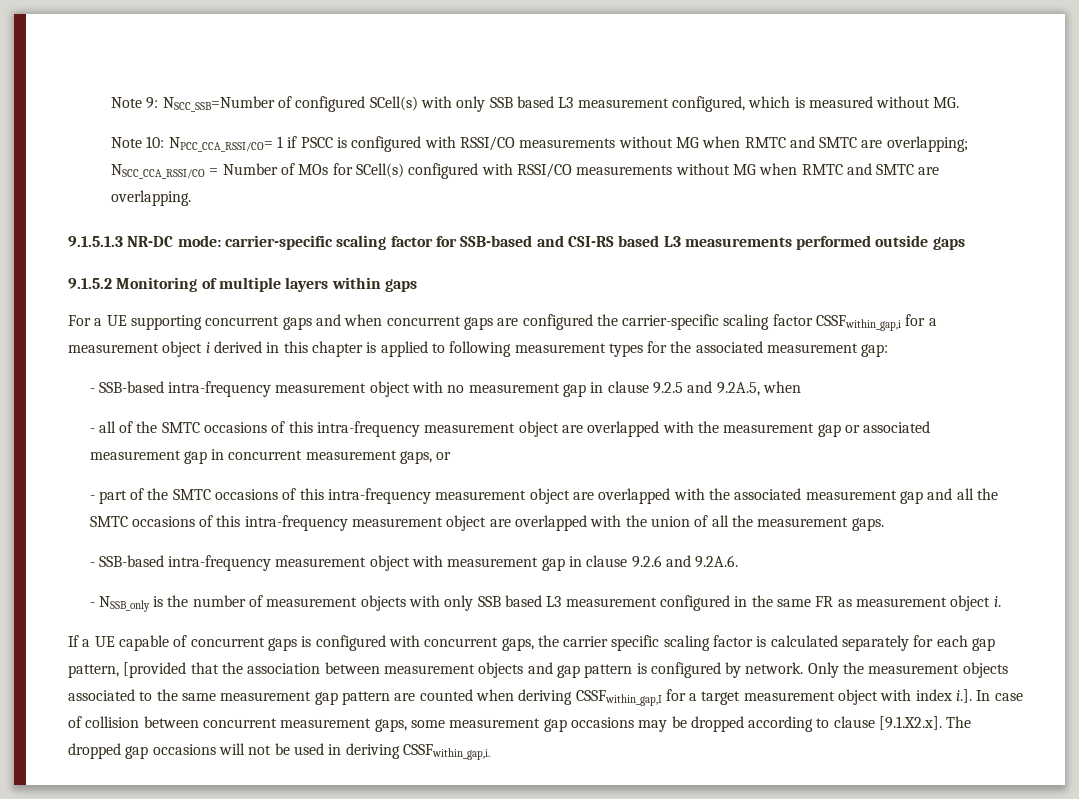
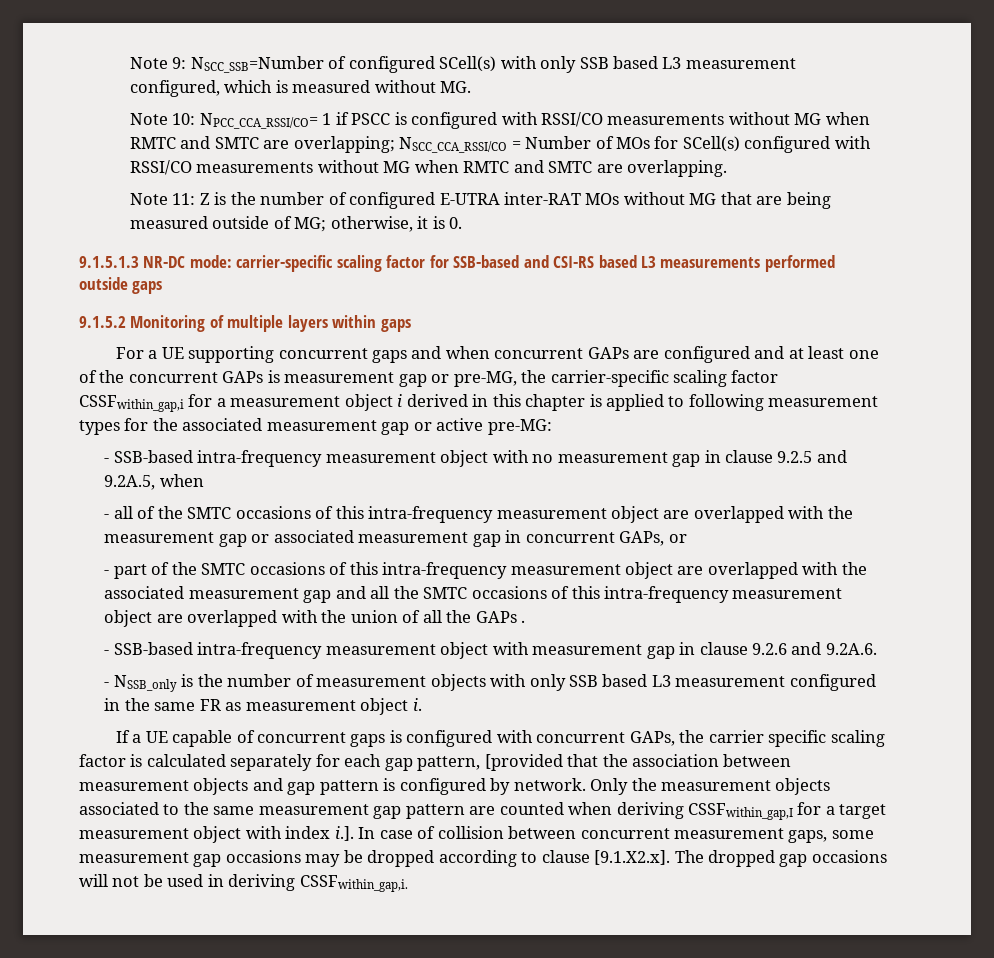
+ Note 11: Z is the number of configured E-UTRA inter-RAT MOs without MG that are being measured outside of MG; otherwise, it is 0.
- For a UE supporting concurrent gaps and when concurrent gaps are configured the carrier-specific scaling factor CSSFwithin_gap,i for a measurement object i derived in this chapter is applied to following measurement types for the associated measurement gap:
+ For a UE supporting concurrent gaps and when concurrent GAPs are configured and at least one of the concurrent GAPs is measurement gap or pre-MG, the carrier-specific scaling factor CSSFwithin_gap,i for a measurement object i derived in this chapter is applied to following measurement types for the associated measurement gap or active pre-MG:
- - all of the SMTC occasions of this intra-frequency measurement object are overlapped with the measurement gap or associated measurement gap in concurrent measurement gaps, or
+ - all of the SMTC occasions of this intra-frequency measurement object are overlapped with the measurement gap or associated measurement gap in concurrent GAPs, or
- - part of the SMTC occasions of this intra-frequency measurement object are overlapped with the associated measurement gap and all the SMTC occasions of this intra-frequency measurement object are overlapped with the union of all the measurement gaps.
+ - part of the SMTC occasions of this intra-frequency measurement object are overlapped with the associated measurement gap and all the SMTC occasions of this intra-frequency measurement object are overlapped with the union of all the GAPs .
- If a UE capable of concurrent gaps is configured with concurrent gaps, the carrier specific scaling factor is calculated separately for each gap pattern, [provided that the association between measurement objects and gap pattern is configured by network.
+ If a UE capable of concurrent gaps is configured with concurrent GAPs, the carrier specific scaling factor is calculated separately for each gap pattern, [provided that the association between measurement objects and gap pattern is configured by network.

